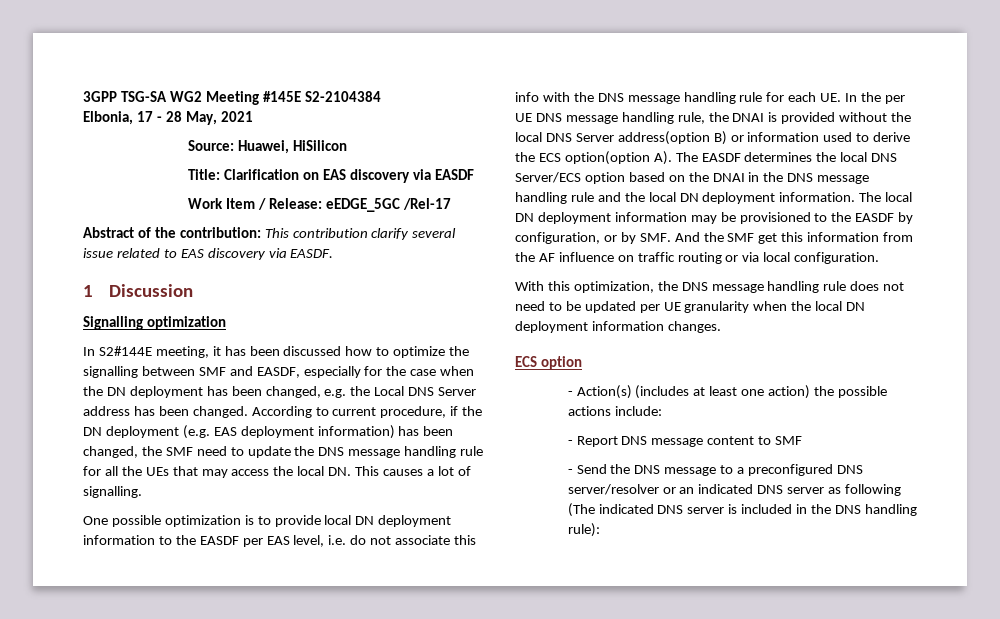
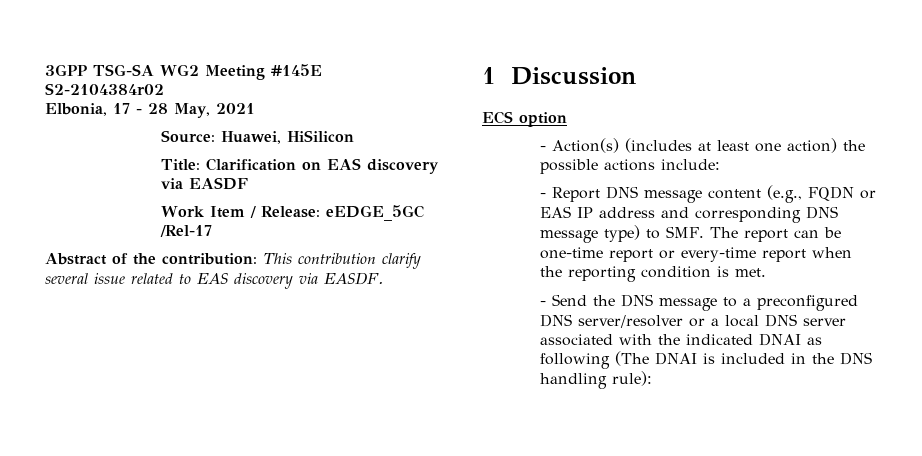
- 3GPP TSG-SA WG2 Meeting #145E S2-2104384
+ 3GPP TSG-SA WG2 Meeting #145E S2-2104384r02
- Signalling optimization
- In S2#144E meeting, it has been discussed how to optimize the signalling between SMF and EASDF, especially for the case when the DN deployment has been changed, e.g. the Local DNS Server address has been changed. According to current procedure, if the DN deployment (e.g. EAS deployment information) has been changed, the SMF need to update the DNS message handling rule for all the UEs that may access the local DN. This causes a lot of signalling.
- One possible optimization is to provide local DN deployment information to the EASDF per EAS level, i.e. do not associate this info with the DNS message handling rule for each UE. In the per UE DNS message handling rule, the DNAI is provided without the local DNS Server address(option B) or information used to derive the ECS option(option A). The EASDF determines the local DNS Server/ECS option based on the DNAI in the DNS message handling rule and the local DN deployment information. The local DN deployment information may be provisioned to the EASDF by configuration, or by SMF. And the SMF get this information from the AF influence on traffic routing or via local configuration.
- With this optimization, the DNS message handling rule does not need to be updated per UE granularity when the local DN deployment information changes.
- - Report DNS message content to SMF
+ - Report DNS message content (e.g., FQDN or EAS IP address and corresponding DNS message type) to SMF. The report can be one-time report or every-time report when the reporting condition is met.
- - Send the DNS message to a preconfigured DNS server/resolver or an indicated DNS server as following (The indicated DNS server is included in the DNS handling rule):
+ - Send the DNS message to a preconfigured DNS server/resolver or a local DNS server associated with the indicated DNAI as following (The DNAI is included in the DNS handling rule):

